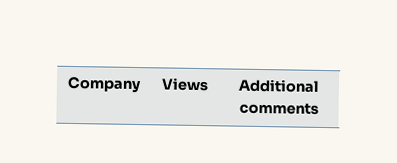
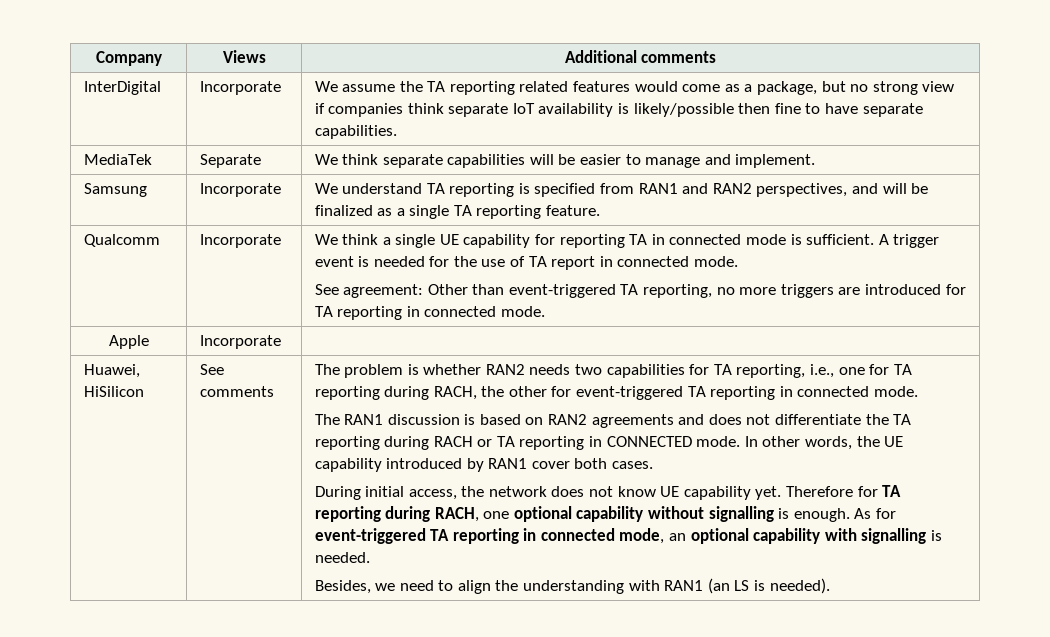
+ InterDigital | Incorporate | We assume the TA reporting related features would come as a package, but no strong view if companies think separate IoT availability is likely/possible then fine to have separate capabilities.
+ MediaTek | Separate | We think separate capabilities will be easier to manage and implement.
+ Samsung | Incorporate | We understand TA reporting is specified from RAN1 and RAN2 perspectives, and will be finalized as a single TA reporting feature.
+ Qualcomm | Incorporate | We think a single UE capability for reporting TA in connected mode is sufficient. A trigger event is needed for the use of TA report in connected mode.
+ See agreement: Other than event-triggered TA reporting, no more triggers are introduced for TA reporting in connected mode.
+ Apple | Incorporate |
+ Huawei, HiSilicon | See comments | The problem is whether RAN2 needs two capabilities for TA reporting, i.e., one for TA reporting during RACH, the other for event-triggered TA reporting in connected mode.
+ The RAN1 discussion is based on RAN2 agreements and does not differentiate the TA reporting during RACH or TA reporting in CONNECTED mode. In other words, the UE capability introduced by RAN1 cover both cases.
+ During initial access, the network does not know UE capability yet. Therefore for TA reporting during RACH, one optional capability without signalling is enough. As for event-triggered TA reporting in connected mode, an optional capability with signalling is needed.
+ Besides, we need to align the understanding with RAN1 (an LS is needed).

